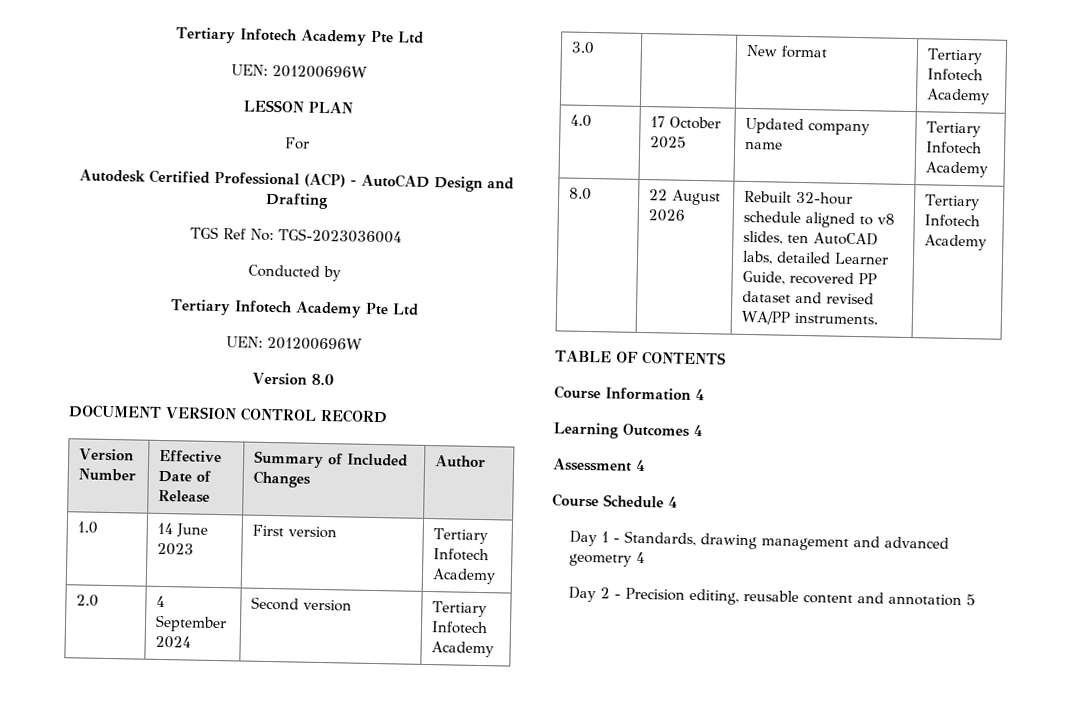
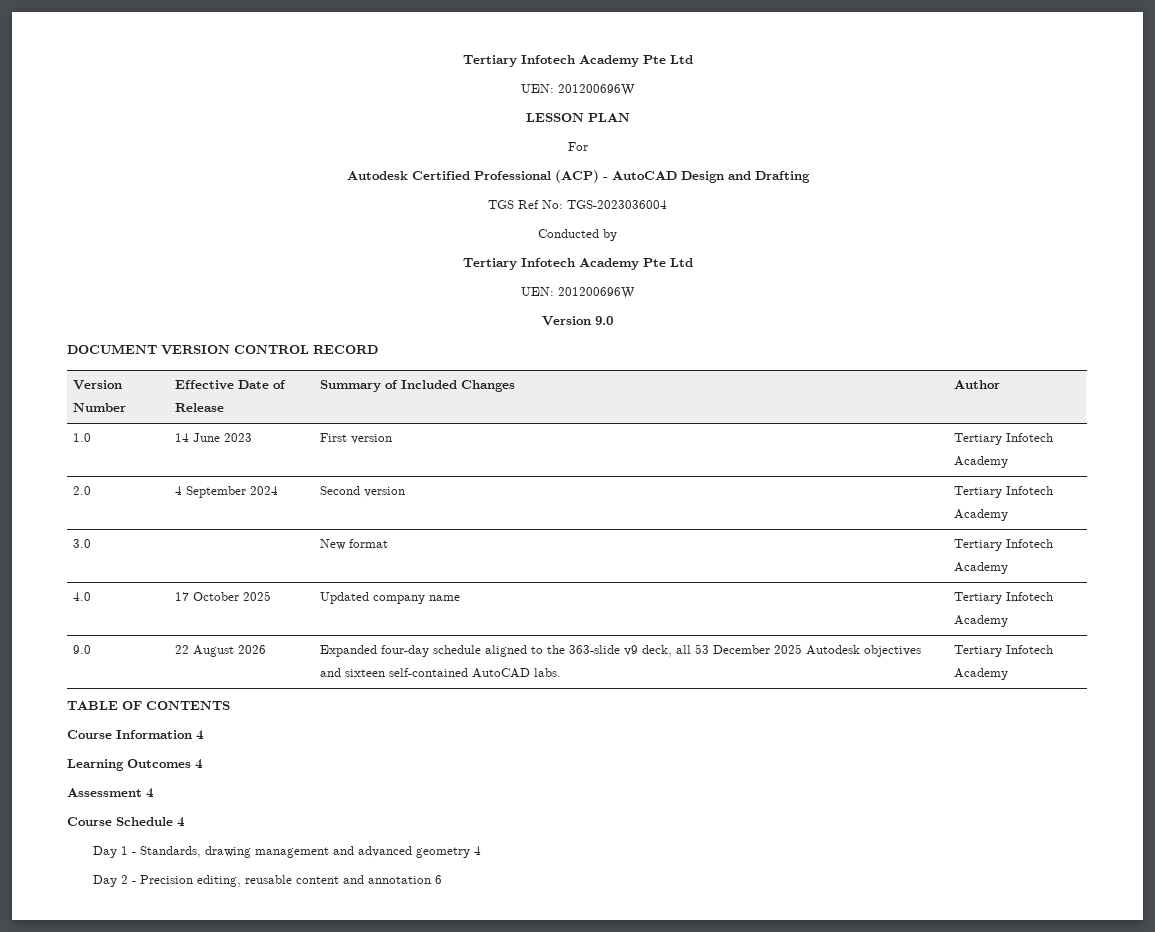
- Version 8.0
+ Version 9.0
- 8.0 | 22 August 2026 | Rebuilt 32-hour schedule aligned to v8 slides, ten AutoCAD labs, detailed Learner Guide, recovered PP dataset and revised WA/PP instruments. | Tertiary Infotech Academy
+ 9.0 | 22 August 2026 | Expanded four-day schedule aligned to the 363-slide v9 deck, all 53 December 2025 Autodesk objectives and sixteen self-contained AutoCAD labs. | Tertiary Infotech Academy
- Day 2 - Precision editing, reusable content and annotation 5
+ Day 2 - Precision editing, reusable content and annotation 6

